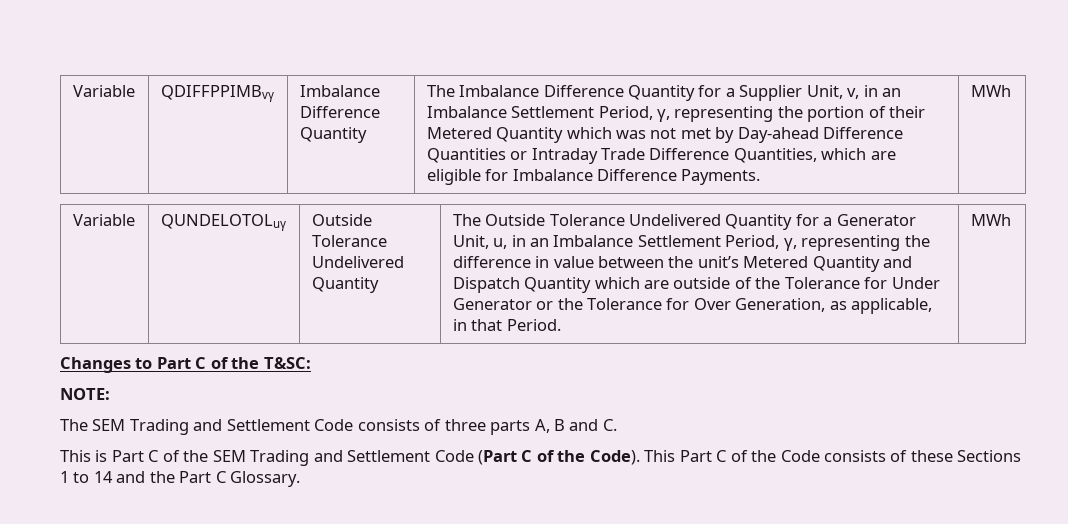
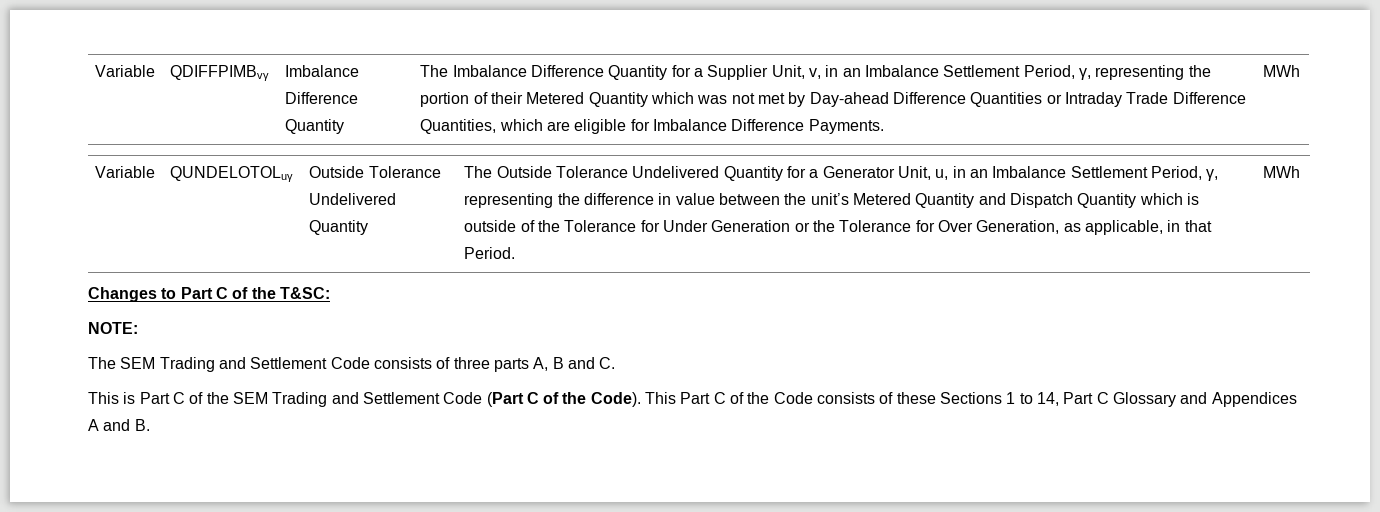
- Variable | QDIFFPPIMBvγ
+ Variable | QDIFFPIMBvγ
- The Outside Tolerance Undelivered Quantity for a Generator Unit, u, in an Imbalance Settlement Period, γ, representing the difference in value between the unit’s Metered Quantity and Dispatch Quantity which are outside of the Tolerance for Under Generator or the Tolerance for Over Generation, as applicable, in that Period.
+ The Outside Tolerance Undelivered Quantity for a Generator Unit, u, in an Imbalance Settlement Period, γ, representing the difference in value between the unit’s Metered Quantity and Dispatch Quantity which is outside of the Tolerance for Under Generation or the Tolerance for Over Generation, as applicable, in that Period.
- This Part C of the Code consists of these Sections 1 to 14 and the Part C Glossary.
+ This Part C of the Code consists of these Sections 1 to 14, Part C Glossary and Appendices A and B.

